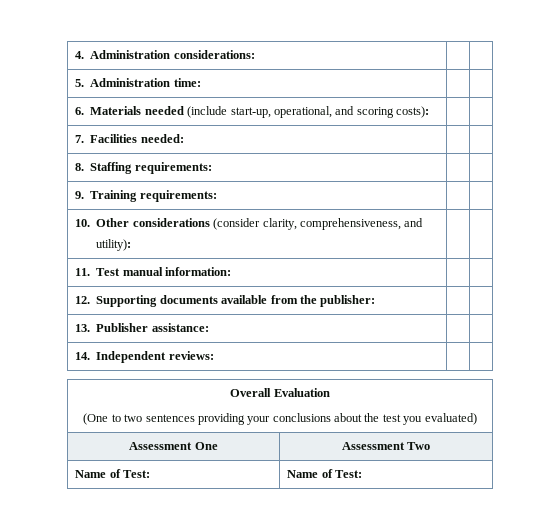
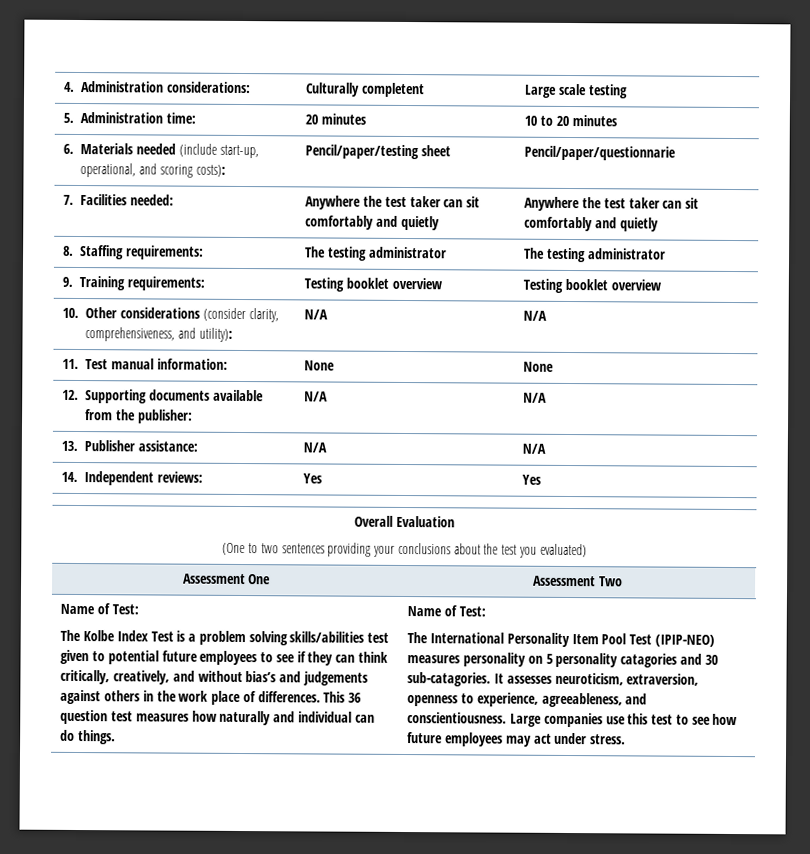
- 4. Administration considerations: | |
- 5. Administration time: | |
+ 4. Administration considerations: | Culturally completent | Large scale testing
+ 5. Administration time: | 20 minutes | 10 to 20 minutes
- 6. Materials needed (include start-up, operational, and scoring costs): | |
+ 6. Materials needed (include start-up, operational, and scoring costs): | Pencil/paper/testing sheet | Pencil/paper/questionnarie
- 7. Facilities needed: | |
- 8. Staffing requirements: | |
- 9. Training requirements: | |
+ 7. Facilities needed: | Anywhere the test taker can sit comfortably and quietly | Anywhere the test taker can sit comfortably and quietly
+ 8. Staffing requirements: | The testing administrator | The testing administrator
+ 9. Training requirements: | Testing booklet overview | Testing booklet overview
- 10. Other considerations (consider clarity, comprehensiveness, and utility): | |
+ 10. Other considerations (consider clarity, comprehensiveness, and utility): | N/A | N/A
- 11. Test manual information: | |
+ 11. Test manual information: | None | None
- 12. Supporting documents available from the publisher: | |
+ 12. Supporting documents available from the publisher: | N/A | N/A
- 13. Publisher assistance: | |
+ 13. Publisher assistance: | N/A | N/A
- 14. Independent reviews: | |
+ 14. Independent reviews: | Yes | Yes
  Assessment One | Assessment Two
- Name of Test: | Name of Test:
+ Name of Test:
+ The Kolbe Index Test is a problem solving skills/abilities test given to potential future employees to see if they can think critically, creatively, and without bias’s and judgements against others in the work place of differences. This 36 question test measures how naturally and individual can do things. | Name of Test:
+ The International Personality Item Pool Test (IPIP-NEO) measures personality on 5 personality catagories and 30 sub-catagories. It assesses neuroticism, extraversion, openness to experience, agreeableness, and conscientiousness. Large companies use this test to see how future employees may act under stress.

